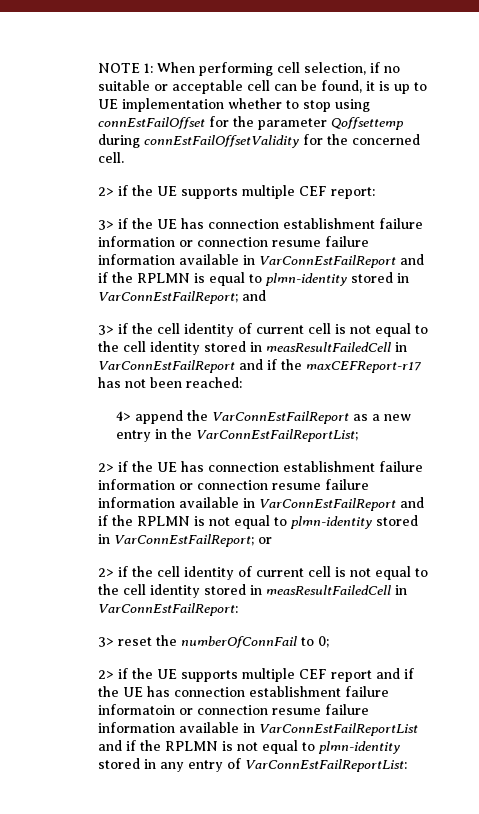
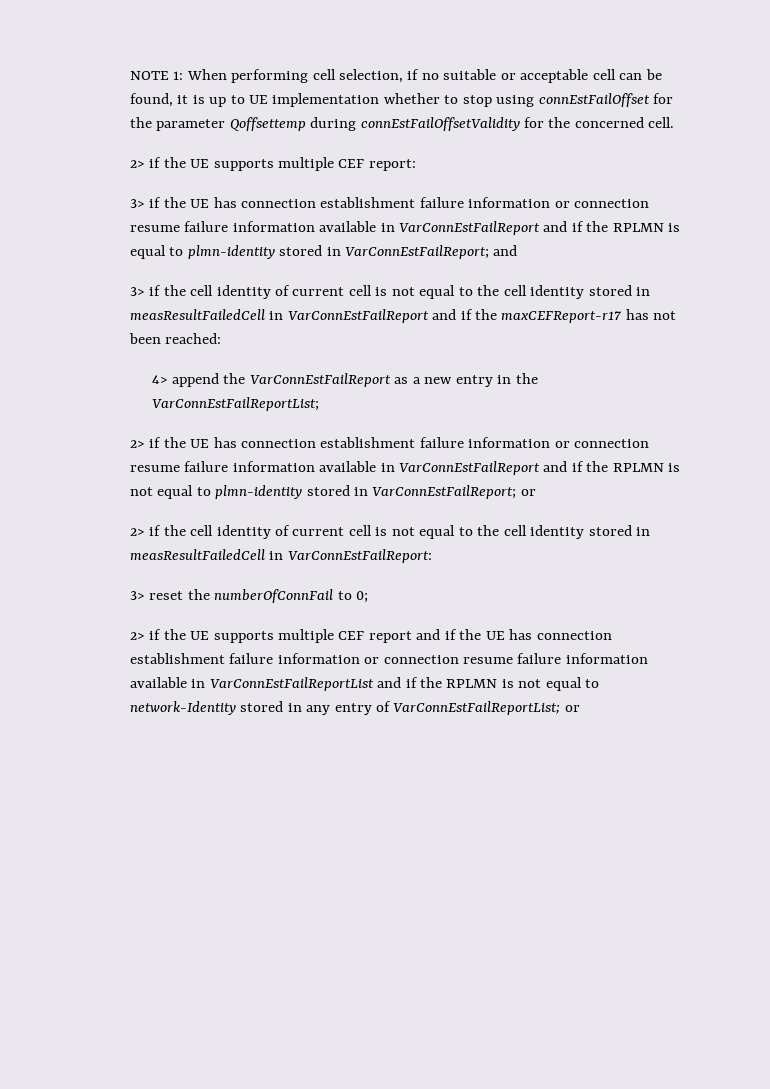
- 2> if the UE supports multiple CEF report and if the UE has connection establishment failure informatoin or connection resume failure information available in VarConnEstFailReportList and if the RPLMN is not equal to plmn-identity stored in any entry of VarConnEstFailReportList:
+ 2> if the UE supports multiple CEF report and if the UE has connection establishment failure information or connection resume failure information available in VarConnEstFailReportList and if the RPLMN is not equal to network-Identity stored in any entry of VarConnEstFailReportList; or

